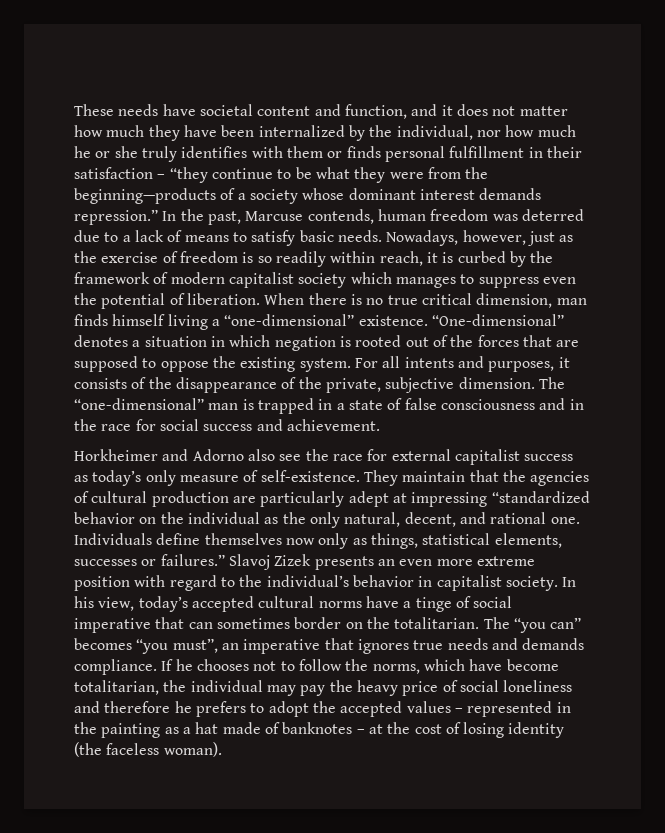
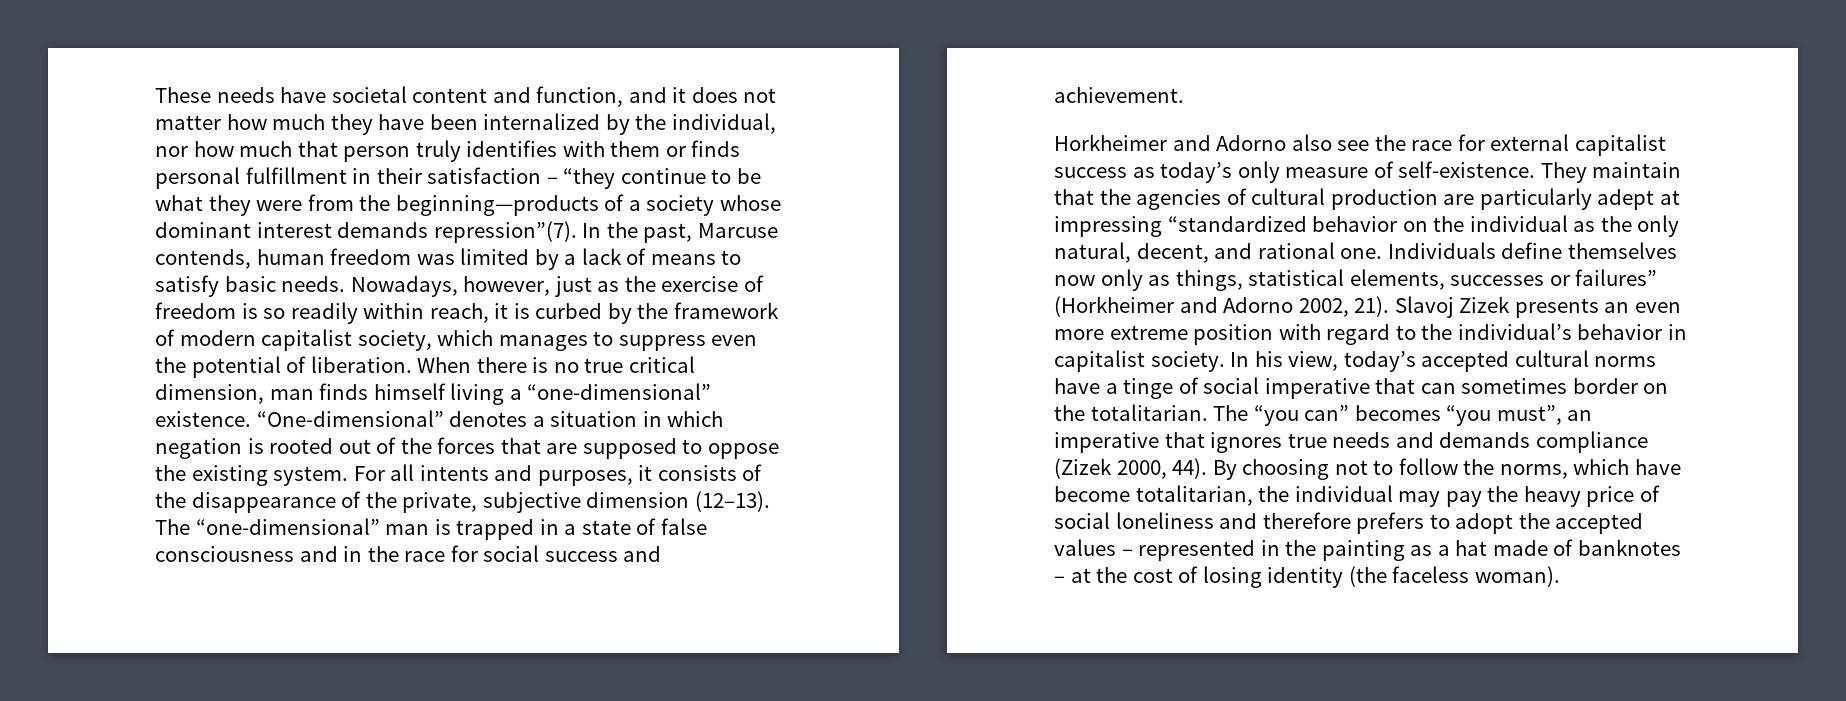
- These needs have societal content and function, and it does not matter how much they have been internalized by the individual, nor how much he or she truly identifies with them or finds personal fulfillment in their satisfaction – “they continue to be what they were from the beginning—products of a society whose dominant interest demands repression.”
+ These needs have societal content and function, and it does not matter how much they have been internalized by the individual, nor how much that person truly identifies with them or finds personal fulfillment in their satisfaction – “they continue to be what they were from the beginning—products of a society whose dominant interest demands repression”(7).
- In the past, Marcuse contends, human freedom was deterred due to a lack of means to satisfy basic needs.
+ In the past, Marcuse contends, human freedom was limited by a lack of means to satisfy basic needs.
- Nowadays, however, just as the exercise of freedom is so readily within reach, it is curbed by the framework of modern capitalist society which manages to suppress even the potential of liberation.
+ Nowadays, however, just as the exercise of freedom is so readily within reach, it is curbed by the framework of modern capitalist society, which manages to suppress even the potential of liberation.
- For all intents and purposes, it consists of the disappearance of the private, subjective dimension.
+ For all intents and purposes, it consists of the disappearance of the private, subjective dimension (12–13).
- Individuals define themselves now only as things, statistical elements, successes or failures.”
+ Individuals define themselves now only as things, statistical elements, successes or failures” (Horkheimer and Adorno 2002, 21).
- The “you can” becomes “you must”, an imperative that ignores true needs and demands compliance. If he chooses not to follow the norms, which have become totalitarian, the individual may pay the heavy price of social loneliness and therefore he prefers to adopt the accepted values – represented in the painting as a hat made of banknotes – at the cost of losing identity (the faceless woman).
+ The “you can” becomes “you must”, an imperative that ignores true needs and demands compliance (Zizek 2000, 44). By choosing not to follow the norms, which have become totalitarian, the individual may pay the heavy price of social loneliness and therefore prefers to adopt the accepted values – represented in the painting as a hat made of banknotes – at the cost of losing identity (the faceless woman).

